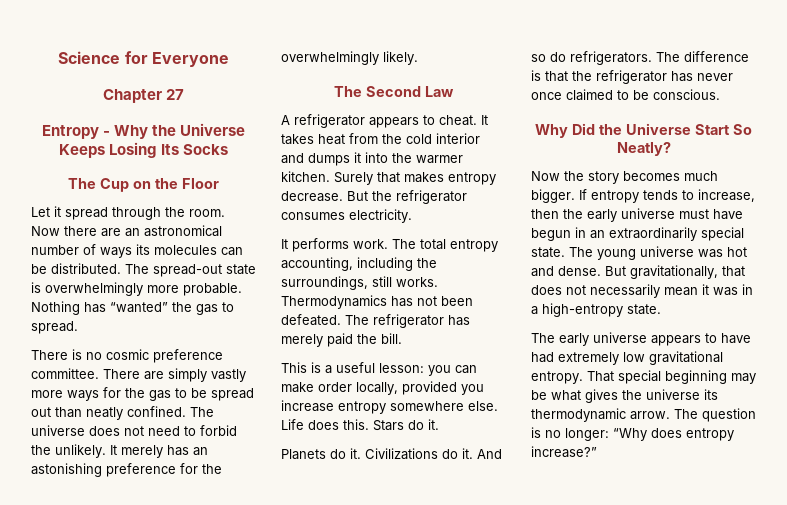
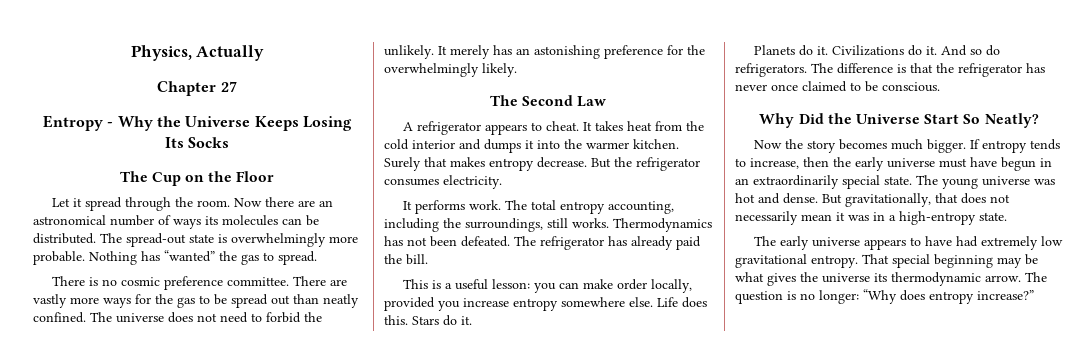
- Science for Everyone
+ Physics, Actually
- There are simply vastly more ways for the gas to be spread out than neatly confined.
+ There are vastly more ways for the gas to be spread out than neatly confined.
- The refrigerator has merely paid the bill.
+ The refrigerator has already paid the bill.

